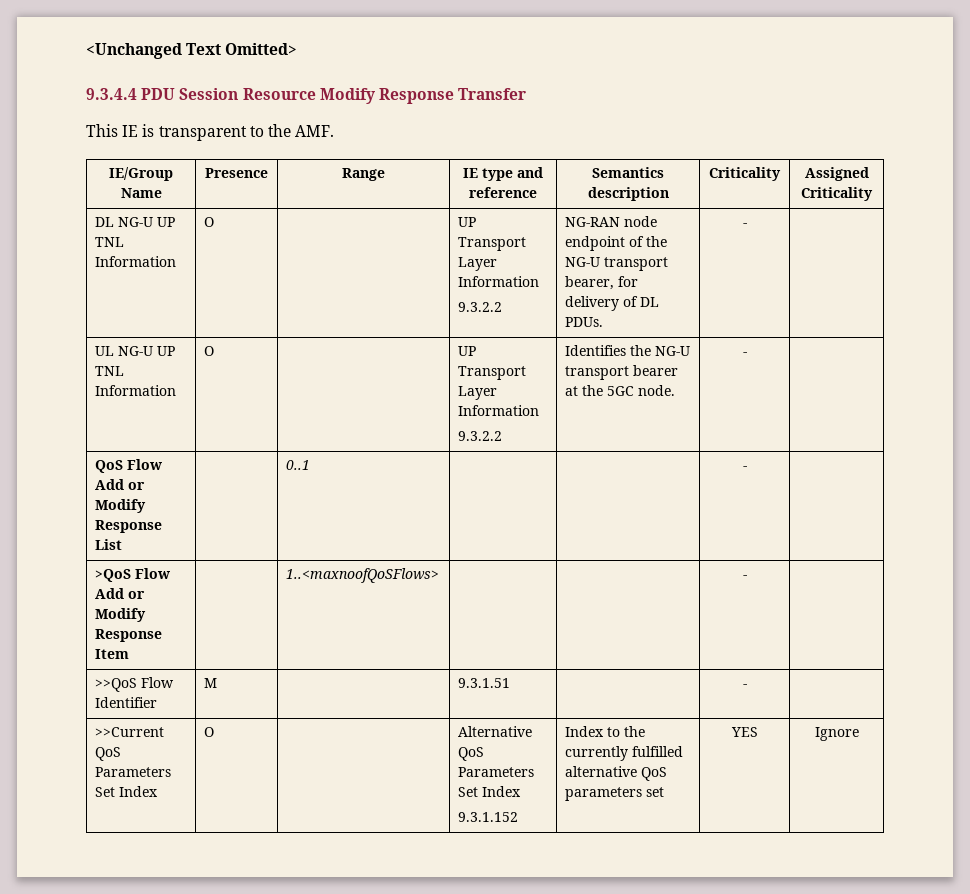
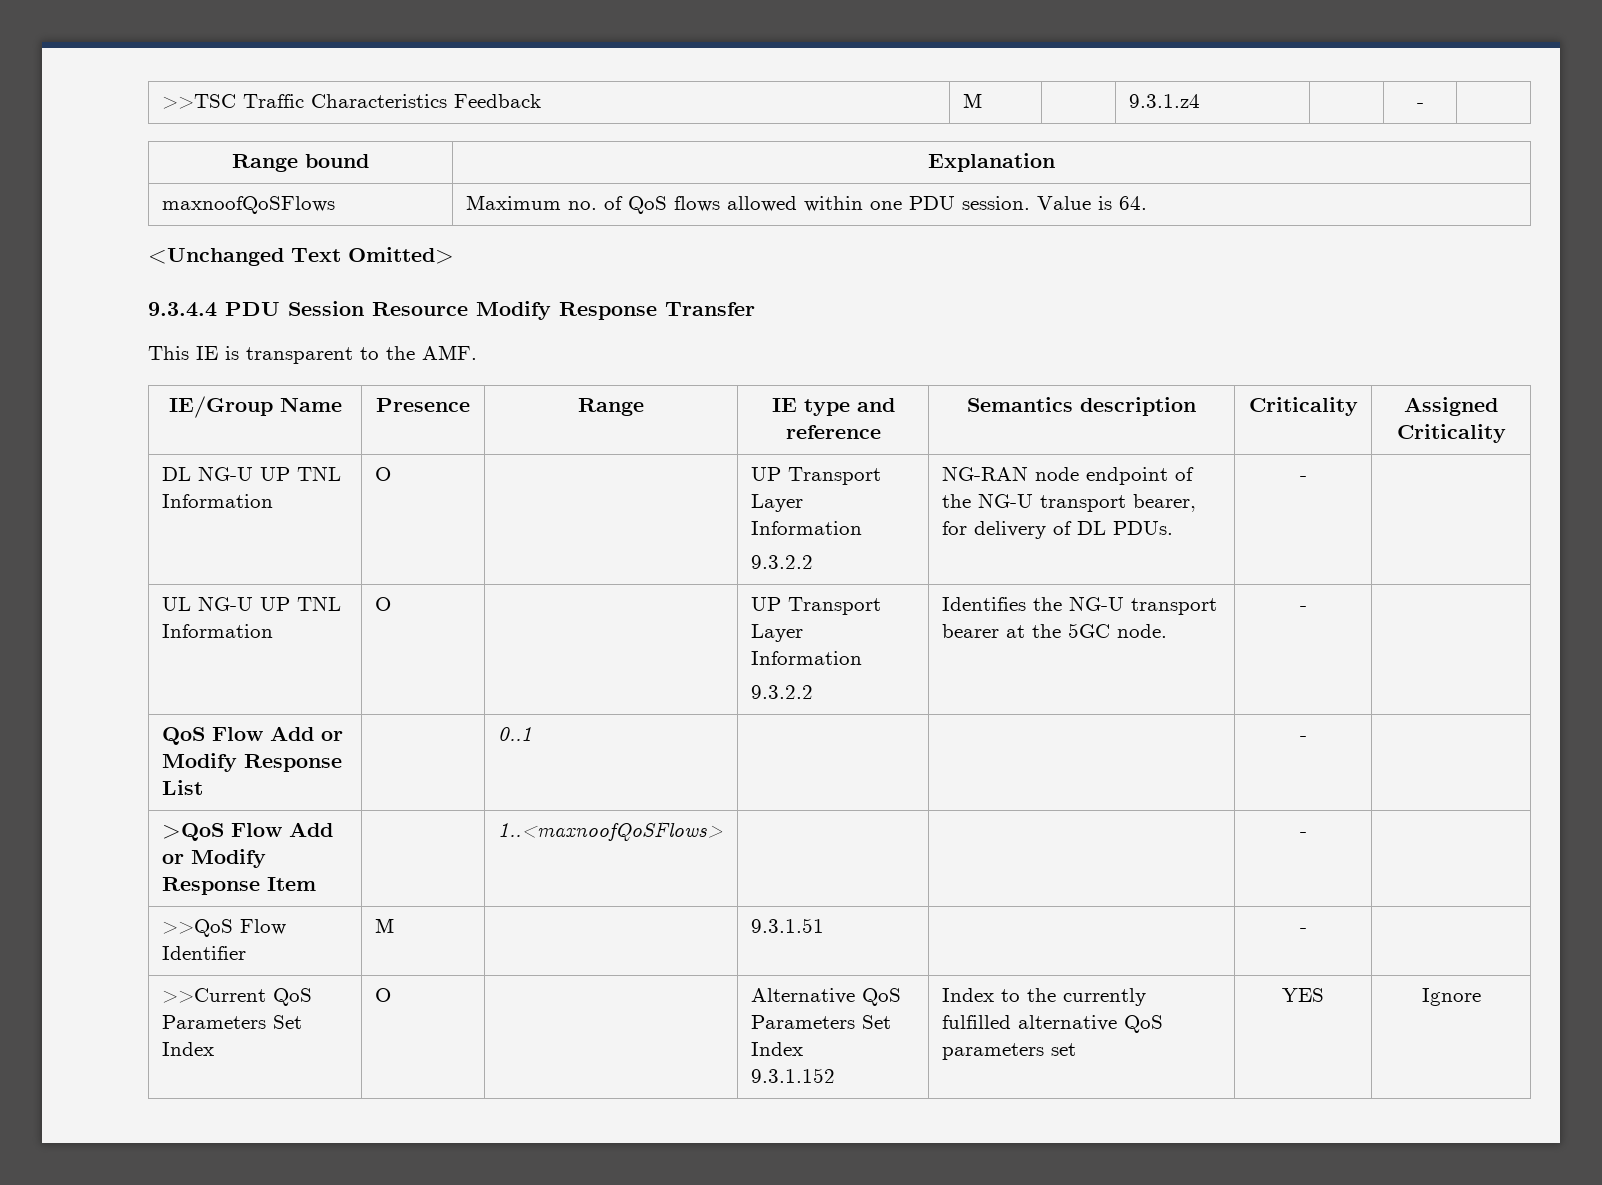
+ >>TSC Traffic Characteristics Feedback | M | | 9.3.1.z4 | | - |
+ Range bound | Explanation
+ maxnoofQoSFlows | Maximum no. of QoS flows allowed within one PDU session. Value is 64.

